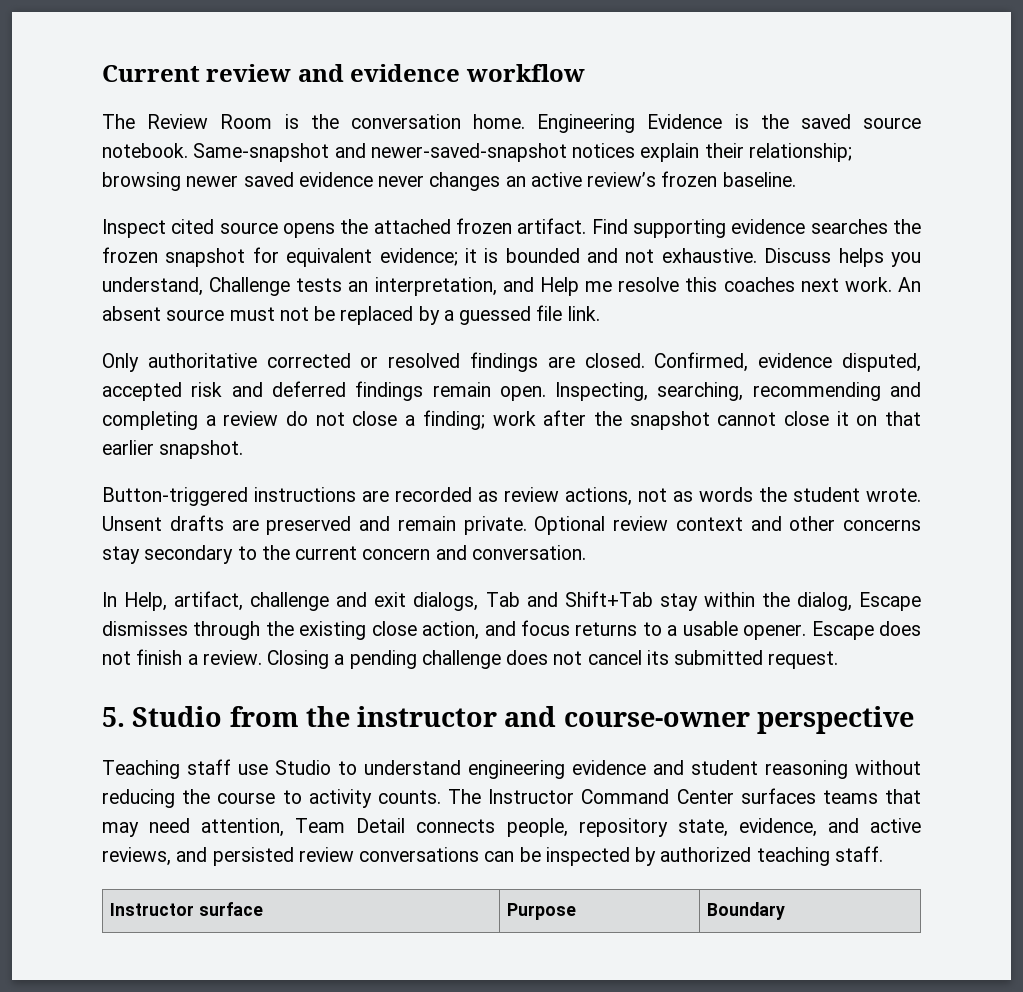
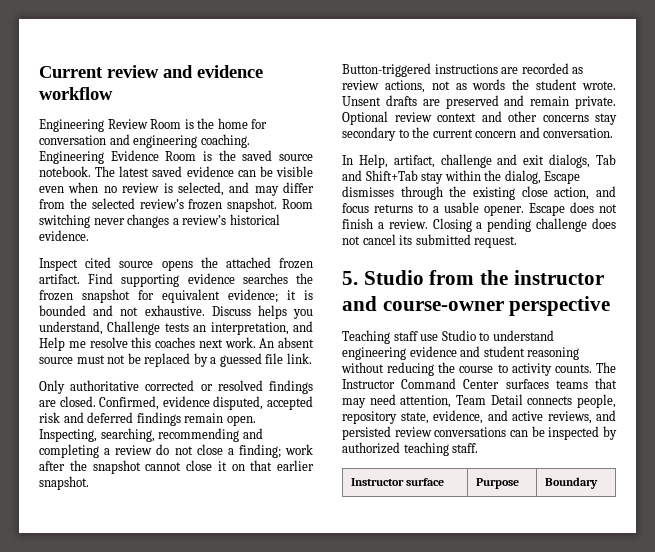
- The Review Room is the conversation home.
+ Engineering Review Room is the home for conversation and engineering coaching.
- Engineering Evidence is the saved source notebook.
+ Engineering Evidence Room is the saved source notebook.
- Same-snapshot and newer-saved-snapshot notices explain their relationship; browsing newer saved evidence never changes an active review’s frozen baseline.
+ The latest saved evidence can be visible even when no review is selected, and may differ from the selected review’s frozen snapshot. Room switching never changes a review’s historical evidence.

